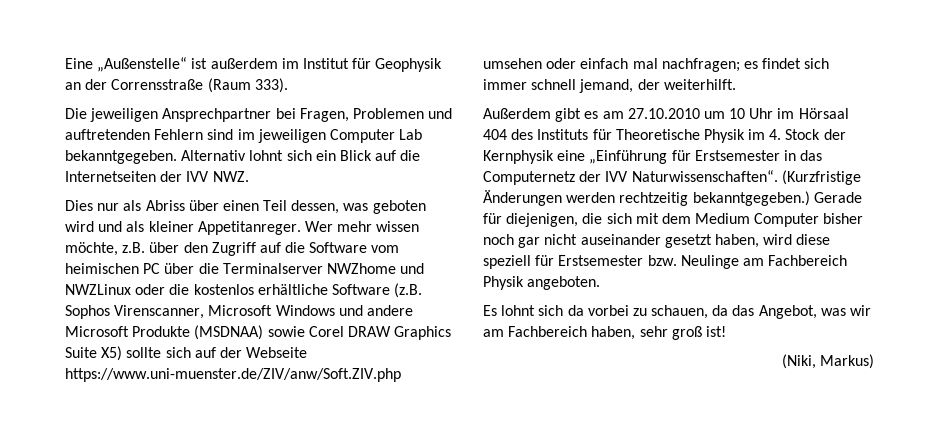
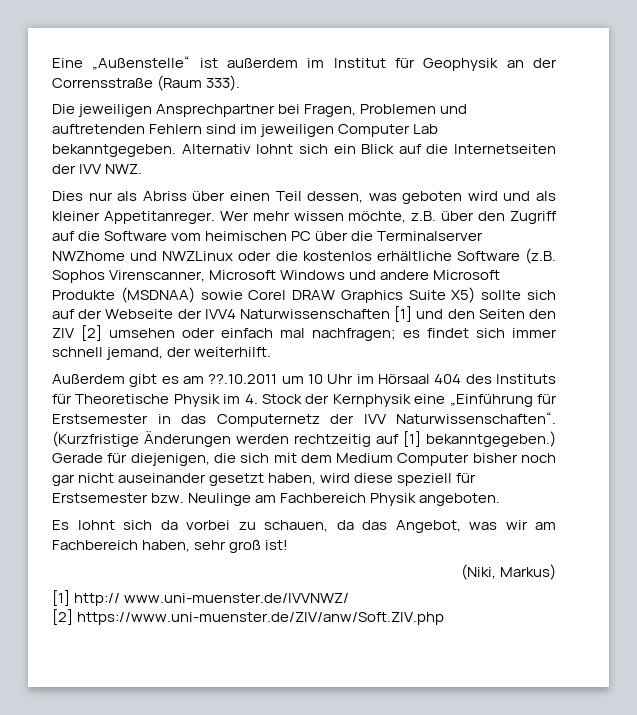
- Wer mehr wissen möchte, z.B. über den Zugriff auf die Software vom heimischen PC über die Terminalserver NWZhome und NWZLinux oder die kostenlos erhältliche Software (z.B. Sophos Virenscanner, Microsoft Windows und andere Microsoft Produkte (MSDNAA) sowie Corel DRAW Graphics Suite X5) sollte sich auf der Webseite https://www.uni-muenster.de/ZIV/anw/Soft.ZIV.php umsehen oder einfach mal nachfragen; es findet sich immer schnell jemand, der weiterhilft.
+ Wer mehr wissen möchte, z.B. über den Zugriff auf die Software vom heimischen PC über die Terminalserver NWZhome und NWZLinux oder die kostenlos erhältliche Software (z.B. Sophos Virenscanner, Microsoft Windows und andere Microsoft Produkte (MSDNAA) sowie Corel DRAW Graphics Suite X5) sollte sich auf der Webseite der IVV4 Naturwissenschaften [1] und den Seiten den ZIV [2] umsehen oder einfach mal nachfragen; es findet sich immer schnell jemand, der weiterhilft.
- Außerdem gibt es am 27.10.2010 um 10 Uhr im Hörsaal 404 des Instituts für Theoretische Physik im 4. Stock der Kernphysik eine „Einführung für Erstsemester in das Computernetz der IVV Naturwissenschaften“.
+ Außerdem gibt es am ??.10.2011 um 10 Uhr im Hörsaal 404 des Instituts für Theoretische Physik im 4. Stock der Kernphysik eine „Einführung für Erstsemester in das Computernetz der IVV Naturwissenschaften“.
- (Kurzfristige Änderungen werden rechtzeitig bekanntgegeben.)
+ (Kurzfristige Änderungen werden rechtzeitig auf [1] bekanntgegeben.)
+ [1] http:// www.uni-muenster.de/IVVNWZ/
+ [2] https://www.uni-muenster.de/ZIV/anw/Soft.ZIV.php

